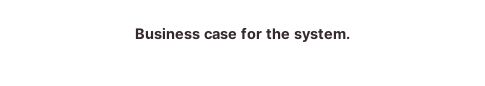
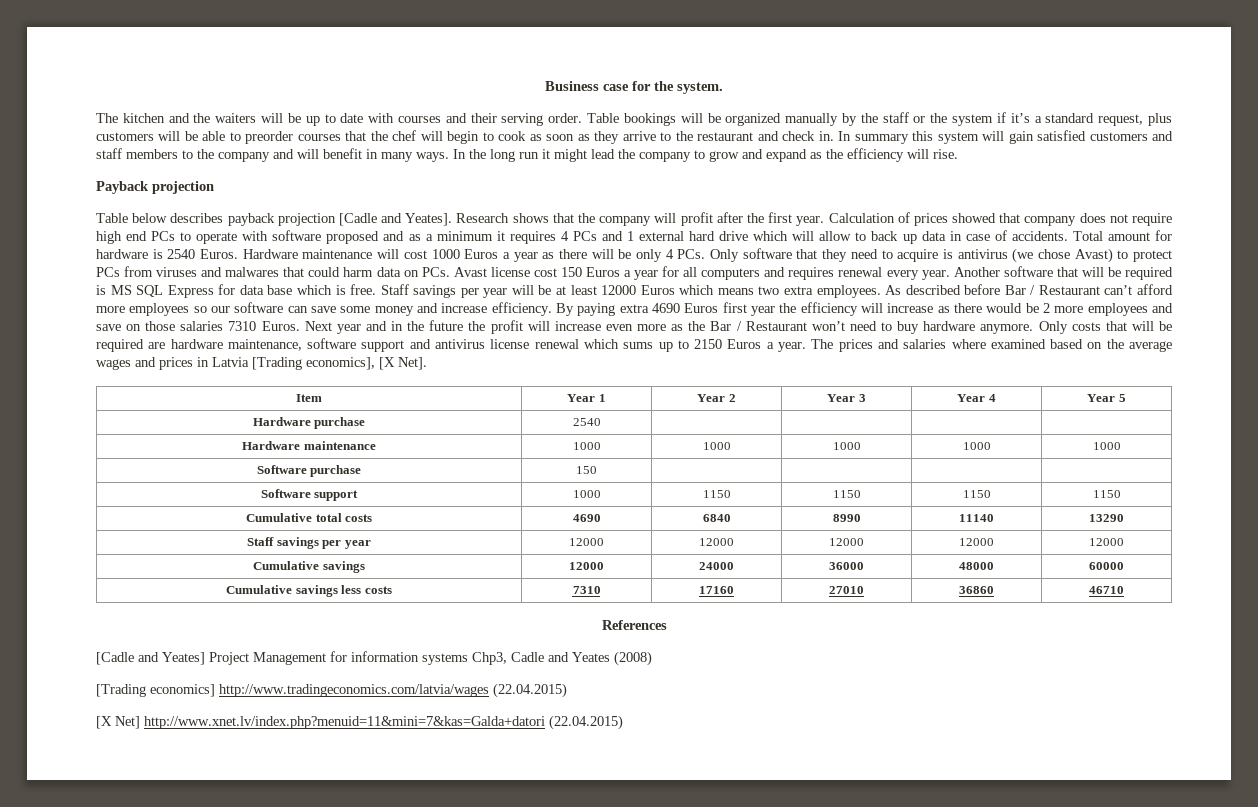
+ The kitchen and the waiters will be up to date with courses and their serving order. Table bookings will be organized manually by the staff or the system if it’s a standard request, plus customers will be able to preorder courses that the chef will begin to cook as soon as they arrive to the restaurant and check in. In summary this system will gain satisfied customers and staff members to the company and will benefit in many ways. In the long run it might lead the company to grow and expand as the efficiency will rise.
+ Payback projection
+ Table below describes payback projection [Cadle and Yeates]. Research shows that the company will profit after the first year. Calculation of prices showed that company does not require high end PCs to operate with software proposed and as a minimum it requires 4 PCs and 1 external hard drive which will allow to back up data in case of accidents. Total amount for hardware is 2540 Euros. Hardware maintenance will cost 1000 Euros a year as there will be only 4 PCs. Only software that they need to acquire is antivirus (we chose Avast) to protect PCs from viruses and malwares that could harm data on PCs. Avast license cost 150 Euros a year for all computers and requires renewal every year. Another software that will be required is MS SQL Express for data base which is free. Staff savings per year will be at least 12000 Euros which means two extra employees. As described before Bar / Restaurant can’t afford more employees so our software can save some money and increase efficiency. By paying extra 4690 Euros first year the efficiency will increase as there would be 2 more employees and save on those salaries 7310 Euros. Next year and in the future the profit will increase even more as the Bar / Restaurant won’t need to buy hardware anymore. Only costs that will be required are hardware maintenance, software support and antivirus license renewal which sums up to 2150 Euros a year. The prices and salaries where examined based on the average wages and prices in Latvia [Trading economics], [X Net].
+ Item | Year 1 | Year 2 | Year 3 | Year 4 | Year 5
+ Hardware purchase | 2540 | | | |
+ Hardware maintenance | 1000 | 1000 | 1000 | 1000 | 1000
+ Software purchase | 150 | | | |
+ Software support | 1000 | 1150 | 1150 | 1150 | 1150
+ Cumulative total costs | 4690 | 6840 | 8990 | 11140 | 13290
+ Staff savings per year | 12000 | 12000 | 12000 | 12000 | 12000
+ Cumulative savings | 12000 | 24000 | 36000 | 48000 | 60000
+ Cumulative savings less costs | 7310 | 17160 | 27010 | 36860 | 46710
+ References
+ [Cadle and Yeates] Project Management for information systems Chp3, Cadle and Yeates (2008)
+ [Trading economics] http://www.tradingeconomics.com/latvia/wages (22.04.2015)
+ [X Net] http://www.xnet.lv/index.php?menuid=11&mini=7&kas=Galda+datori (22.04.2015)

